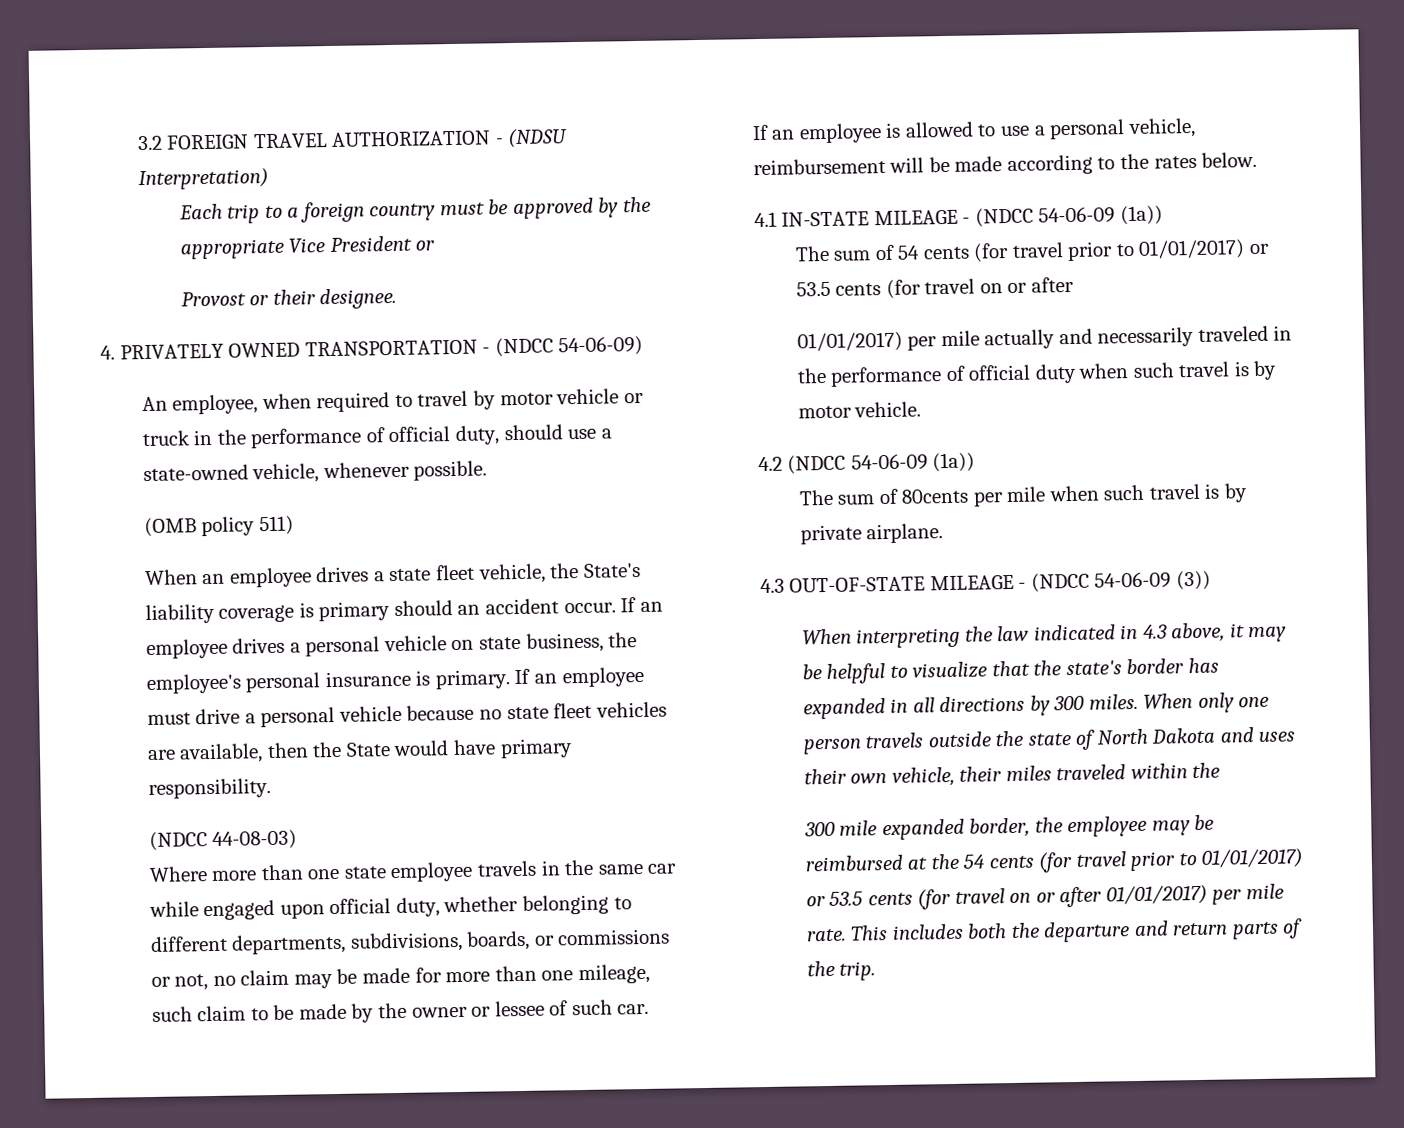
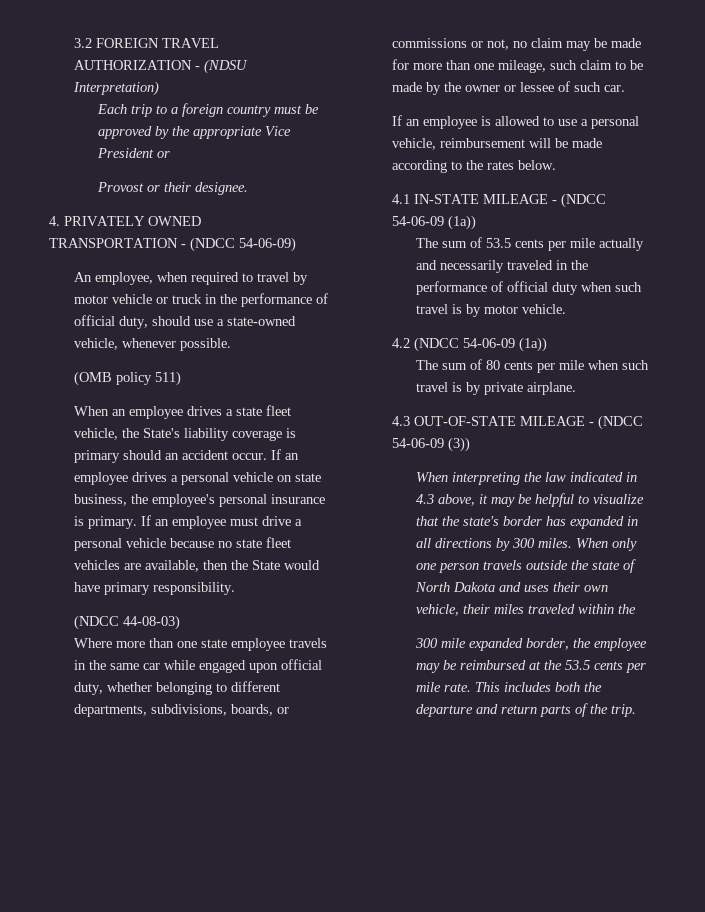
- The sum of 54 cents (for travel prior to 01/01/2017) or 53.5 cents (for travel on or after
- 01/01/2017) per mile actually and necessarily traveled in the performance of official duty when such travel is by motor vehicle.
+ The sum of 53.5 cents per mile actually and necessarily traveled in the performance of official duty when such travel is by motor vehicle.
- The sum of 80cents per mile when such travel is by private airplane.
+ The sum of 80 cents per mile when such travel is by private airplane.
- 300 mile expanded border, the employee may be reimbursed at the 54 cents (for travel prior to 01/01/2017) or 53.5 cents (for travel on or after 01/01/2017) per mile rate.
+ 300 mile expanded border, the employee may be reimbursed at the 53.5 cents per mile rate.

